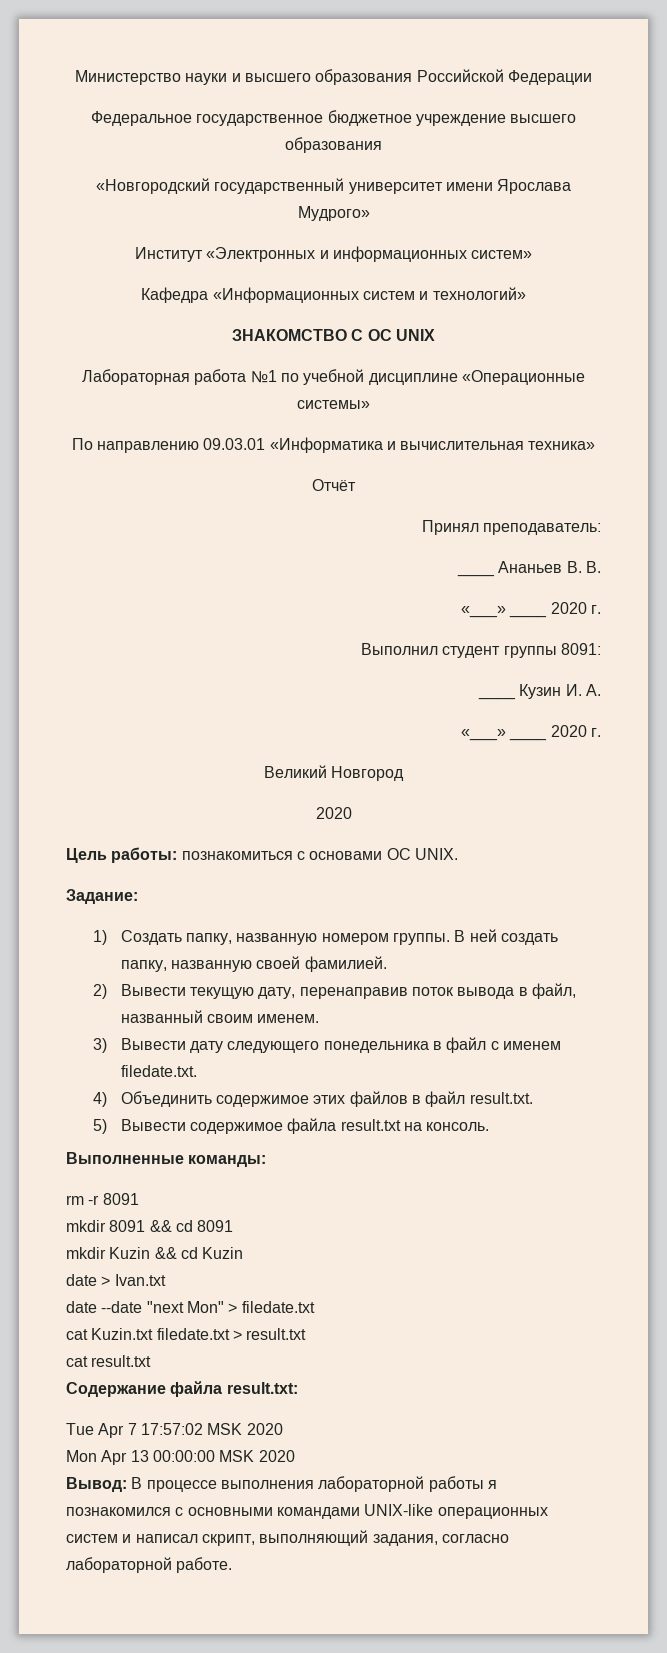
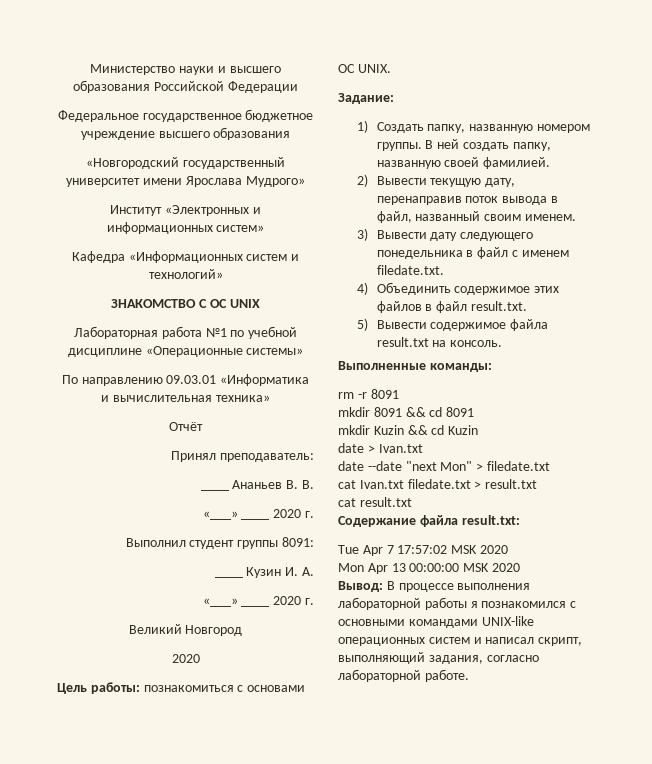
- cat Kuzin.txt filedate.txt > result.txt
+ cat Ivan.txt filedate.txt > result.txt

